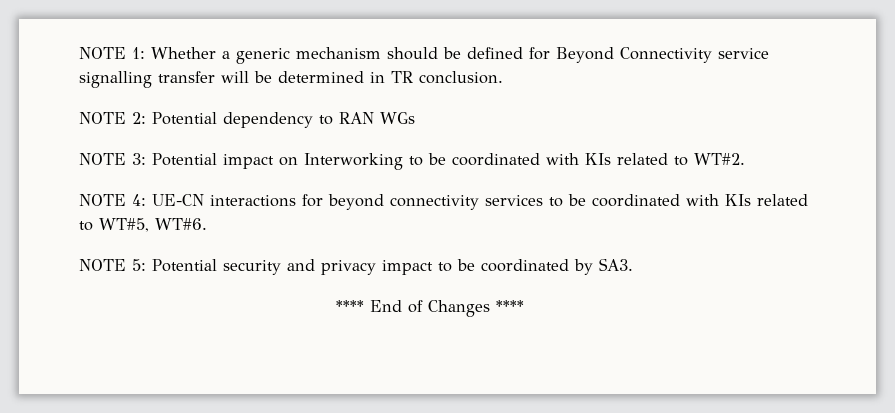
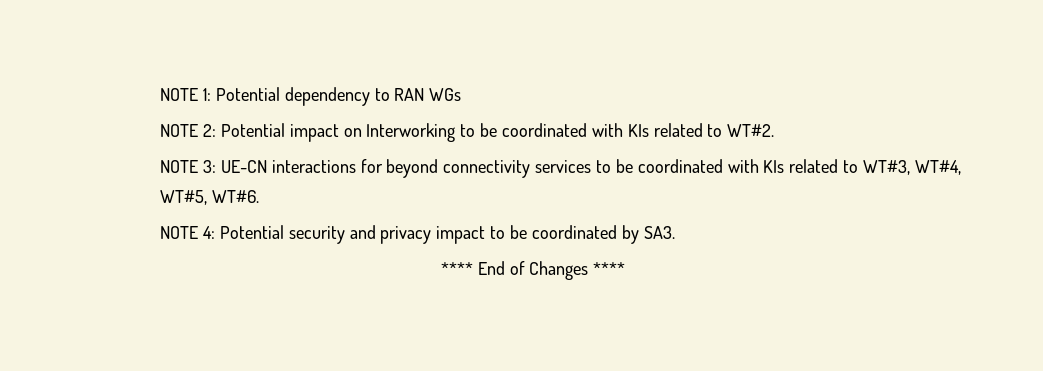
- NOTE 1: Whether a generic mechanism should be defined for Beyond Connectivity service signalling transfer will be determined in TR conclusion.
- NOTE 2: Potential dependency to RAN WGs
+ NOTE 1: Potential dependency to RAN WGs
- NOTE 3: Potential impact on Interworking to be coordinated with KIs related to WT#2.
+ NOTE 2: Potential impact on Interworking to be coordinated with KIs related to WT#2.
- NOTE 4: UE-CN interactions for beyond connectivity services to be coordinated with KIs related to WT#5, WT#6.
+ NOTE 3: UE-CN interactions for beyond connectivity services to be coordinated with KIs related to WT#3, WT#4, WT#5, WT#6.
- NOTE 5: Potential security and privacy impact to be coordinated by SA3.
+ NOTE 4: Potential security and privacy impact to be coordinated by SA3.

